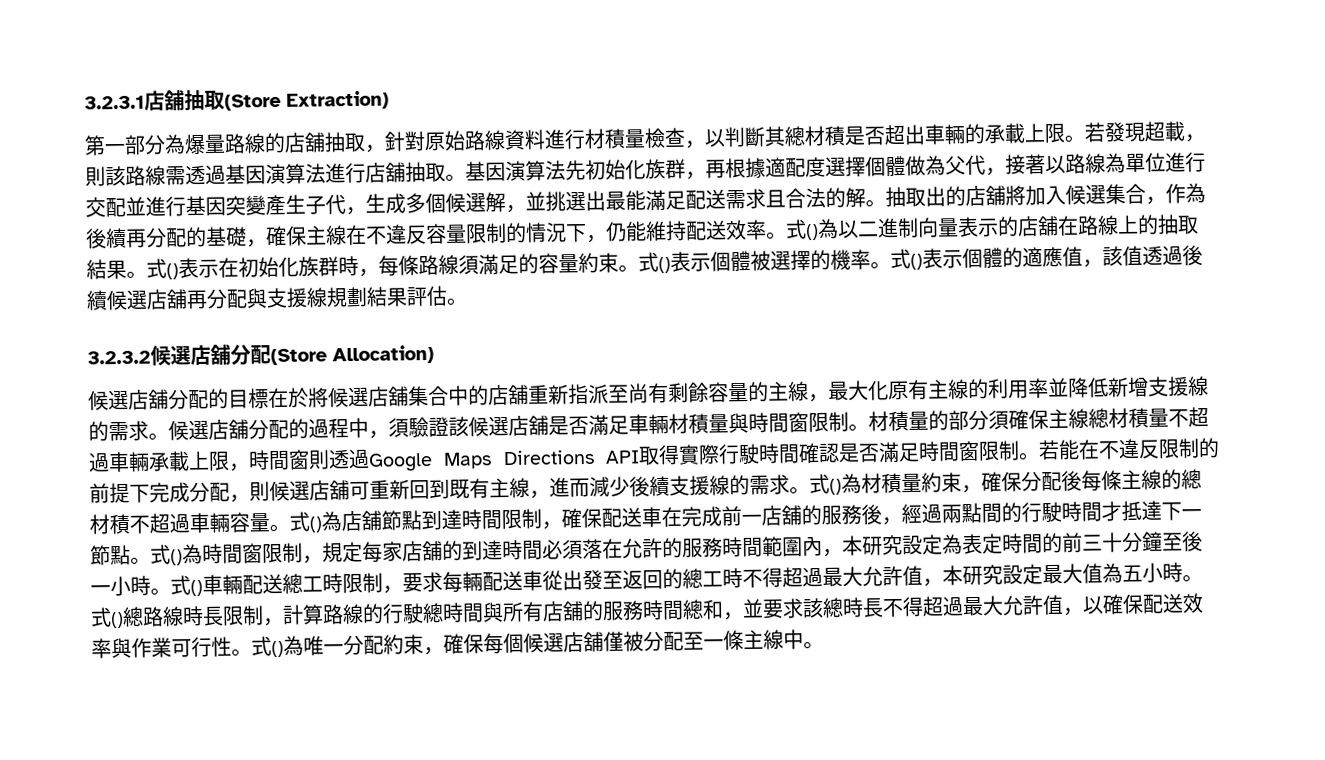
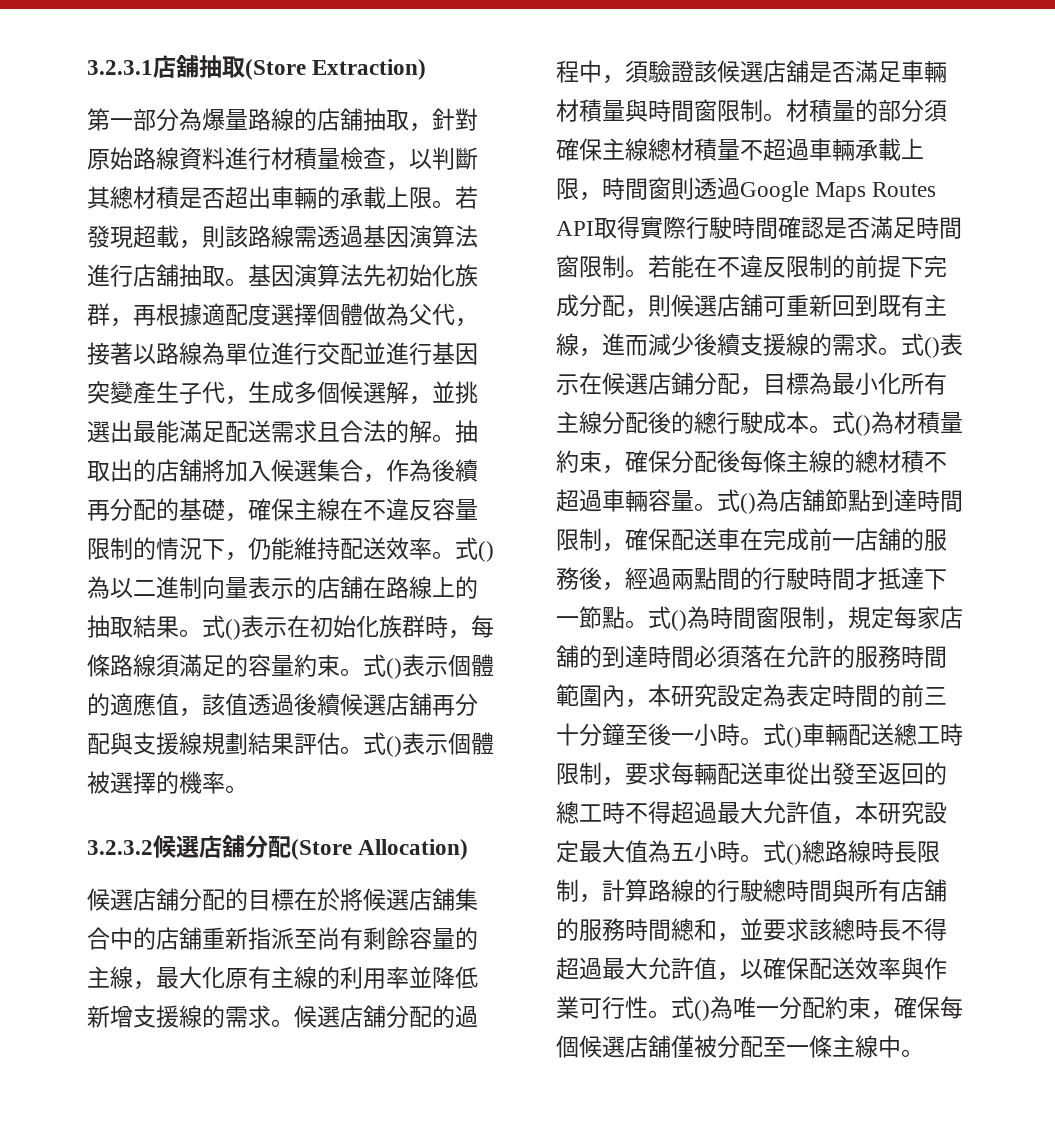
- 式()表示個體被選擇的機率。式()表示個體的適應值，該值透過後續候選店舖再分配與支援線規劃結果評估。
+ 式()表示個體的適應值，該值透過後續候選店舖再分配與支援線規劃結果評估。式()表示個體被選擇的機率。
- 材積量的部分須確保主線總材積量不超過車輛承載上限，時間窗則透過Google Maps Directions API取得實際行駛時間確認是否滿足時間窗限制。
+ 材積量的部分須確保主線總材積量不超過車輛承載上限，時間窗則透過Google Maps Routes API取得實際行駛時間確認是否滿足時間窗限制。
- 式()為材積量約束，確保分配後每條主線的總材積不超過車輛容量。
+ 式()表示在候選店鋪分配，目標為最小化所有主線分配後的總行駛成本。式()為材積量約束，確保分配後每條主線的總材積不超過車輛容量。

